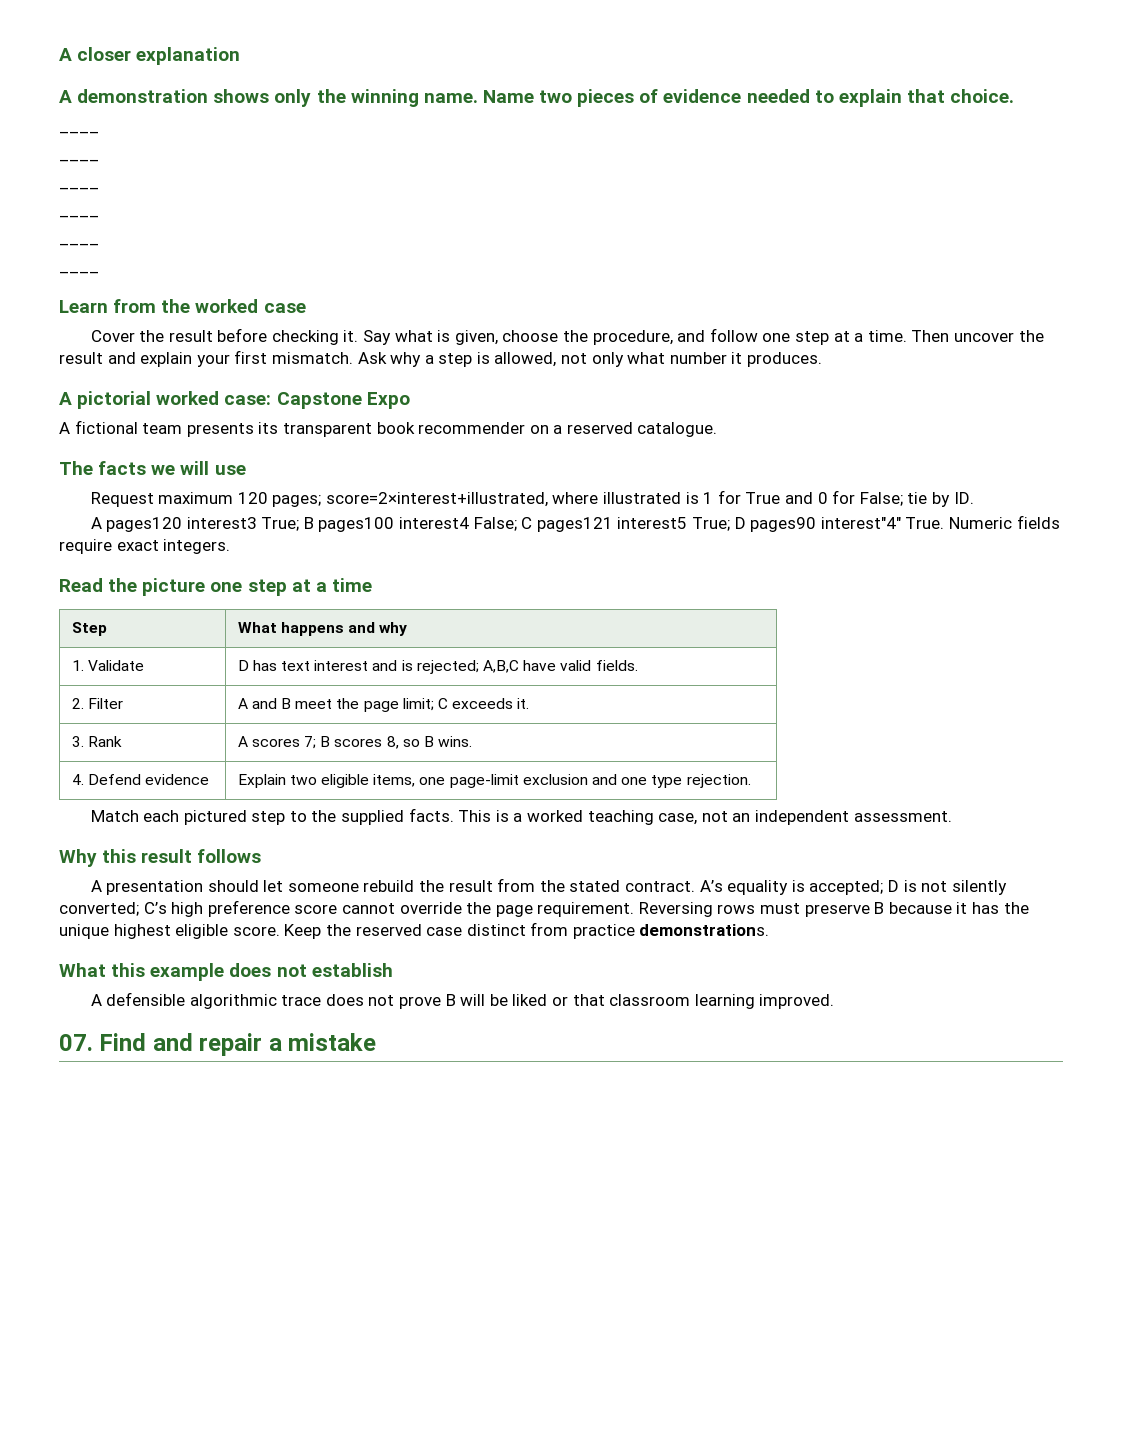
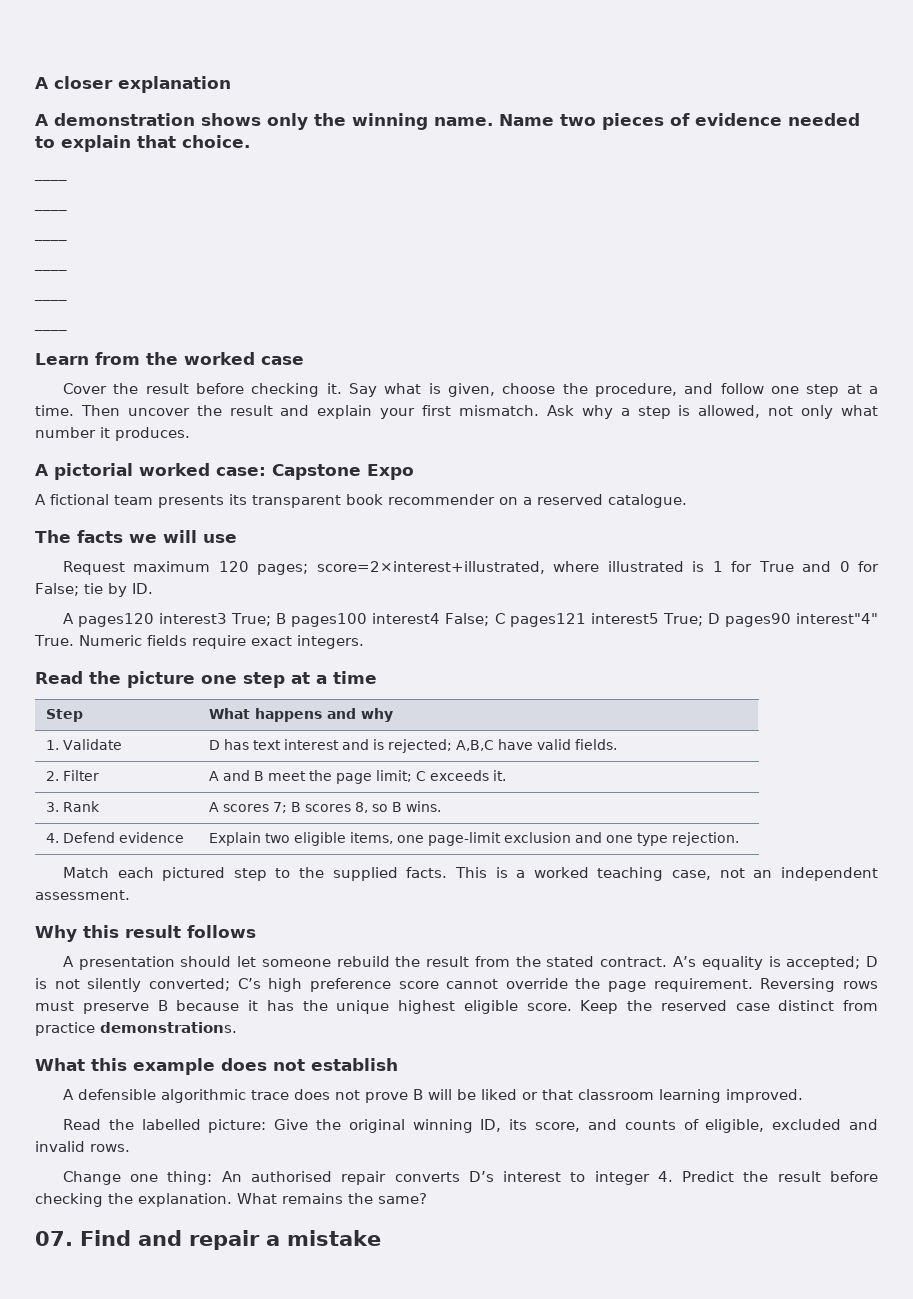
+ Read the labelled picture: Give the original winning ID, its score, and counts of eligible, excluded and invalid rows.
+ Change one thing: An authorised repair converts D’s interest to integer 4. Predict the result before checking the explanation. What remains the same?

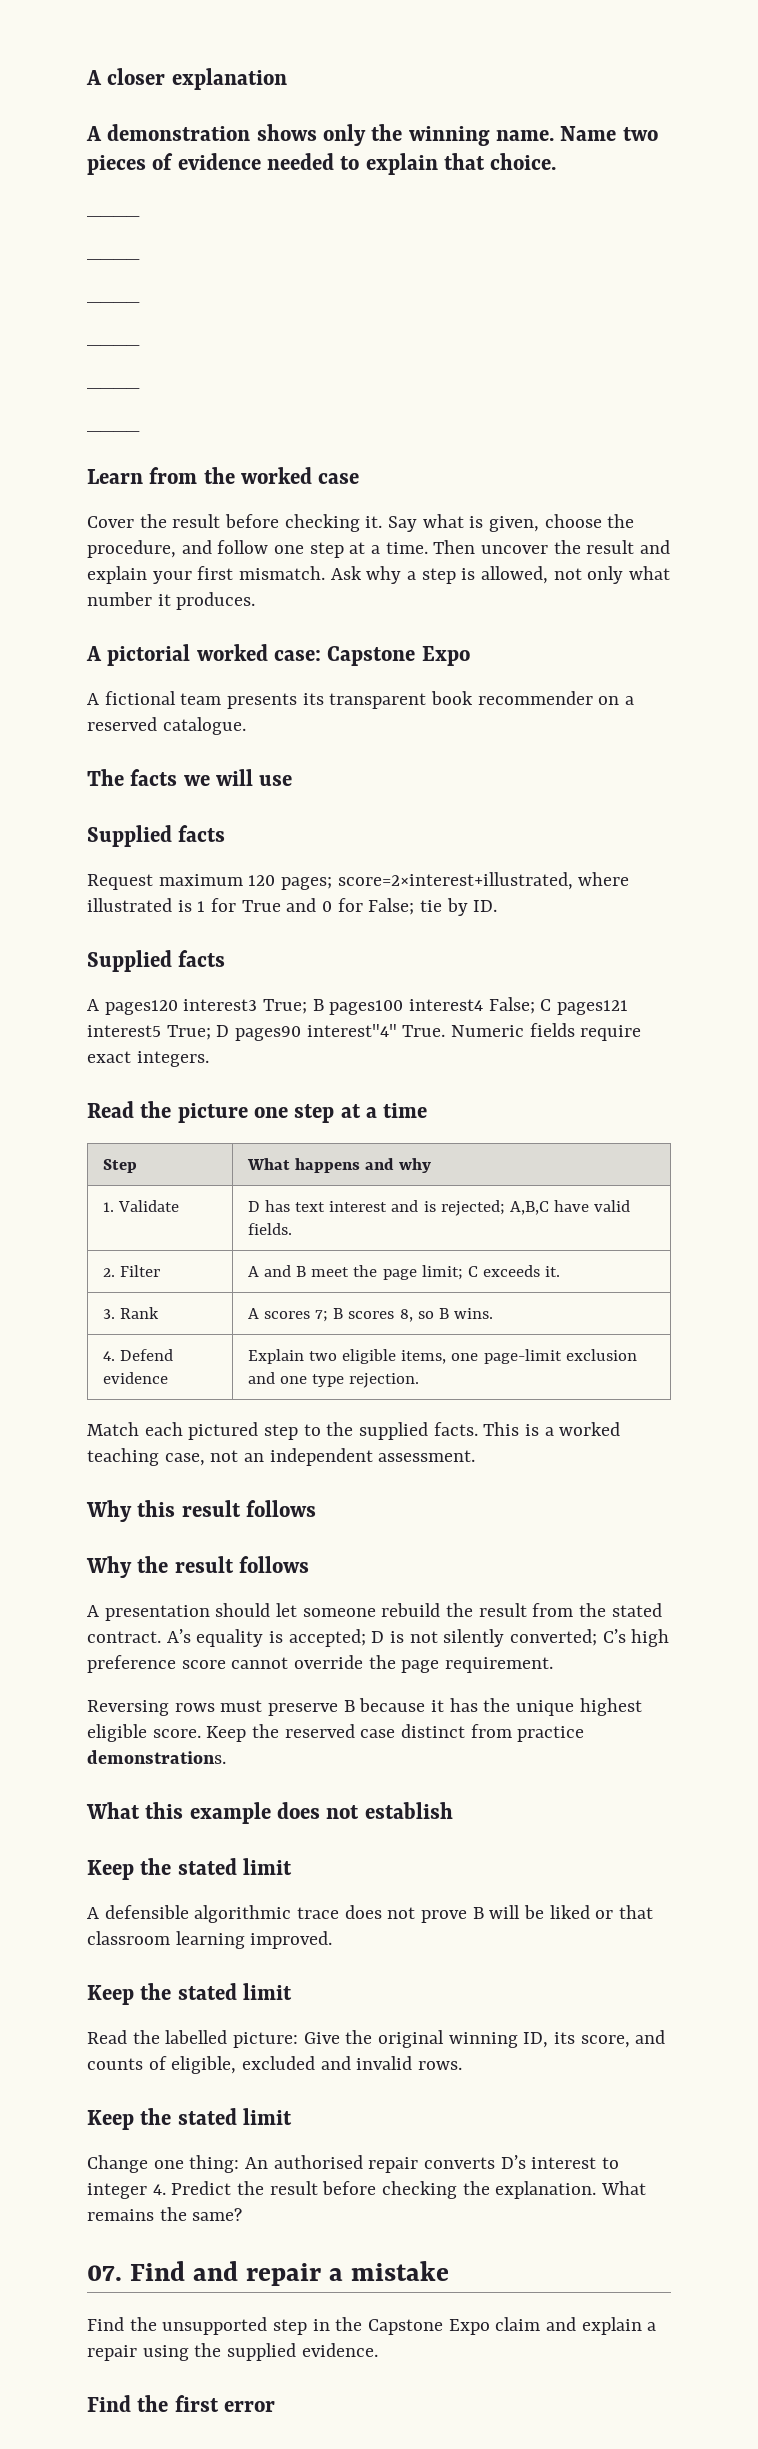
  The facts we will use
+ Supplied facts
  Request maximum 120 pages; score=2×interest+illustrated, where illustrated is 1 for True and 0 for False; tie by ID.
+ Supplied facts
+ Why the result follows
- A’s equality is accepted; D is not silently converted; C’s high preference score cannot override the page requirement. Reversing rows must preserve B because it has the unique highest eligible score.
+ A’s equality is accepted; D is not silently converted; C’s high preference score cannot override the page requirement.
+ Reversing rows must preserve B because it has the unique highest eligible score.
  What this example does not establish
+ Keep the stated limit
  A defensible algorithmic trace does not prove B will be liked or that classroom learning improved.
+ Keep the stated limit
  Read the labelled picture: Give the original winning ID, its score, and counts of eligible, excluded and invalid rows.
+ Keep the stated limit
+ Find the unsupported step in the Capstone Expo claim and explain a repair using the supplied evidence.
+ Find the first error

